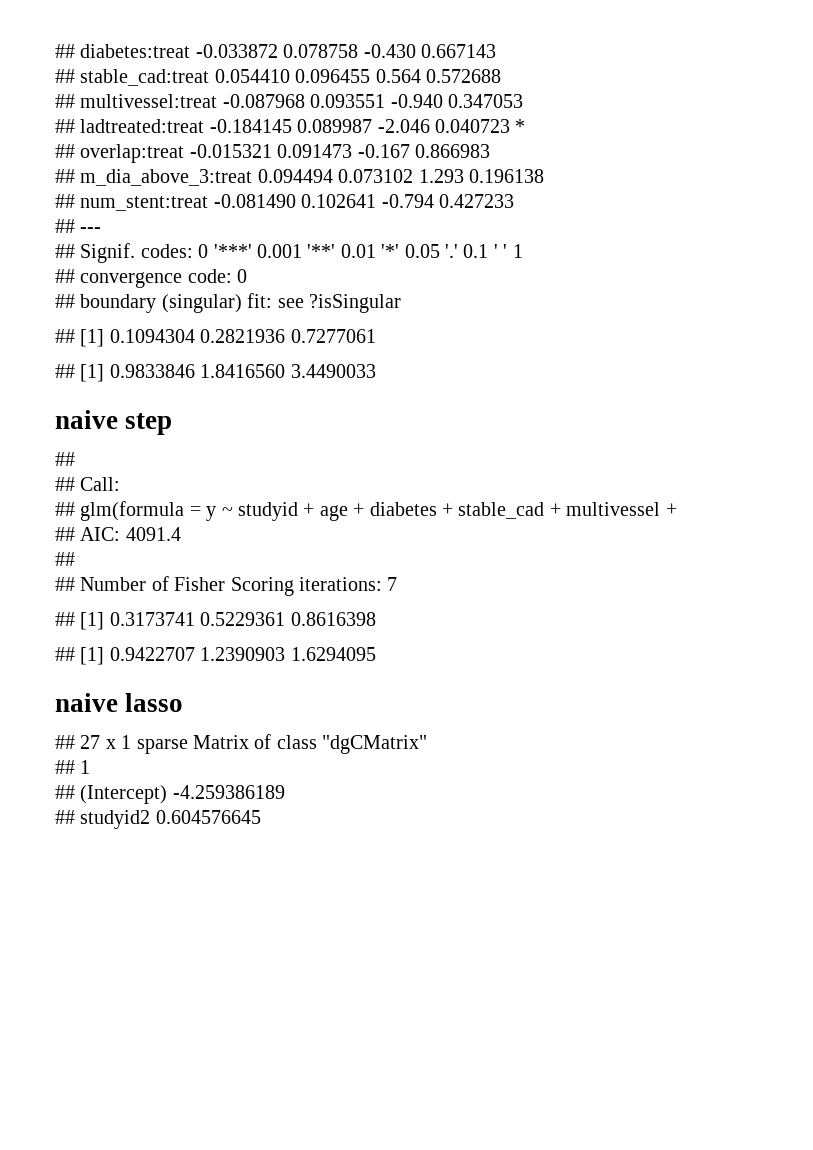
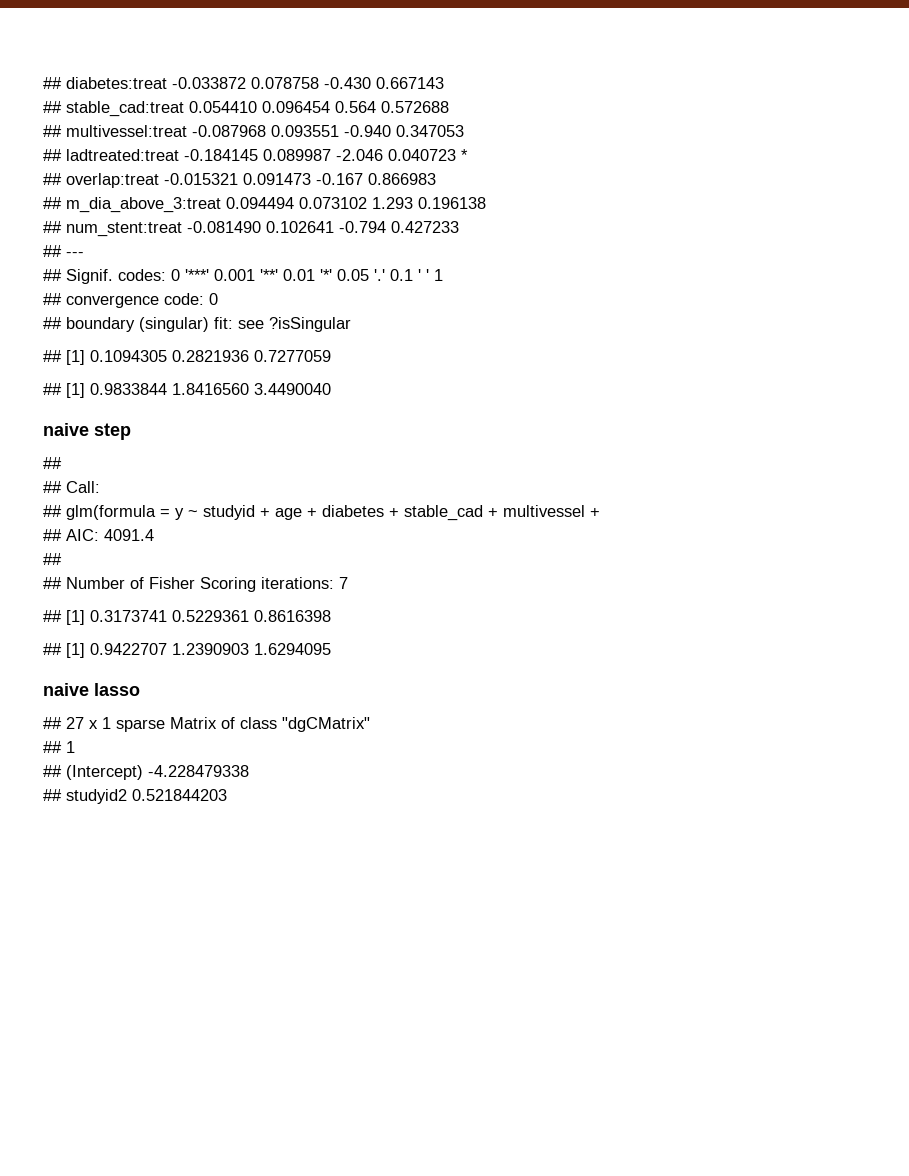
- ## stable_cad:treat 0.054410 0.096455 0.564 0.572688
+ ## stable_cad:treat 0.054410 0.096454 0.564 0.572688
- ## [1] 0.1094304 0.2821936 0.7277061
- ## [1] 0.9833846 1.8416560 3.4490033
+ ## [1] 0.1094305 0.2821936 0.7277059
+ ## [1] 0.9833844 1.8416560 3.4490040
- ## (Intercept) -4.259386189
+ ## (Intercept) -4.228479338
- ## studyid2 0.604576645
+ ## studyid2 0.521844203

